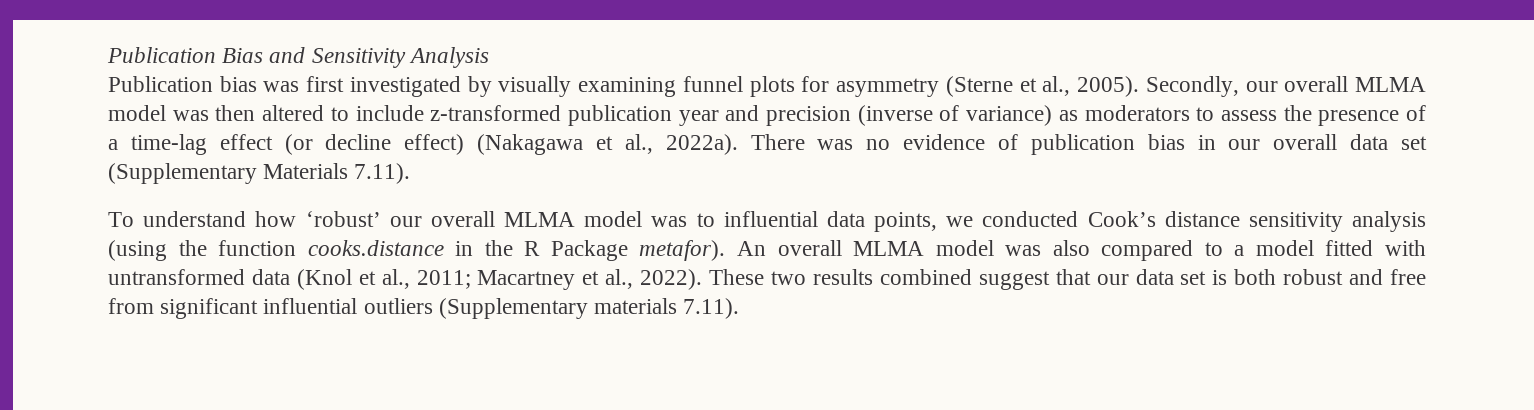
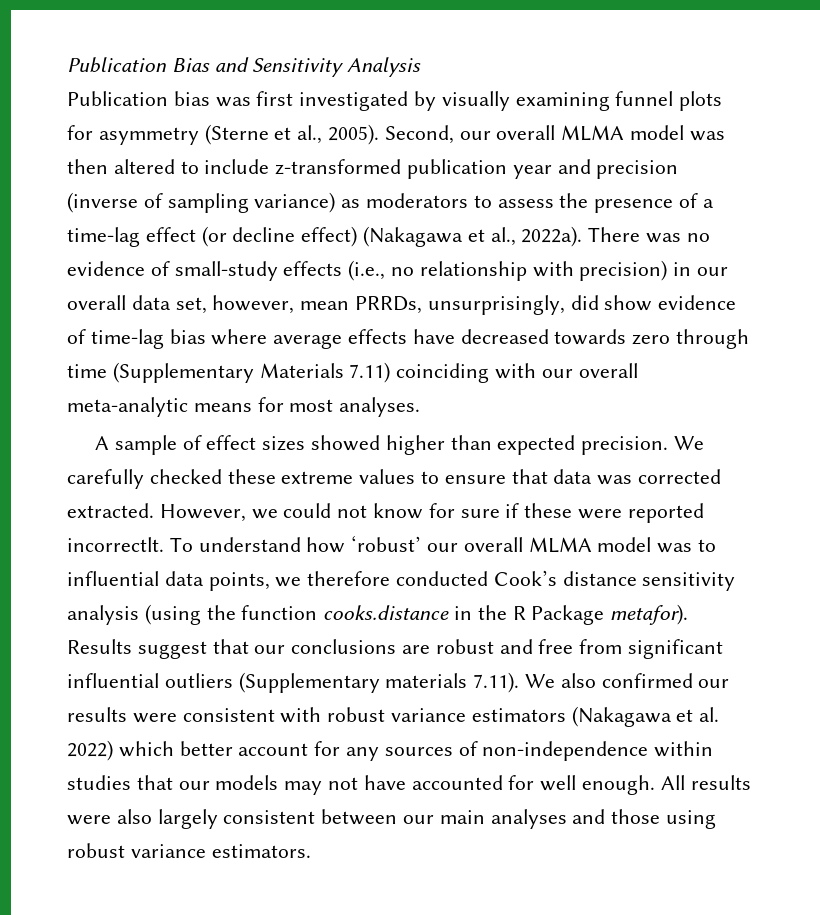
- Secondly, our overall MLMA model was then altered to include z-transformed publication year and precision (inverse of variance) as moderators to assess the presence of a time-lag effect (or decline effect) (Nakagawa et al., 2022a).
+ Second, our overall MLMA model was then altered to include z-transformed publication year and precision (inverse of sampling variance) as moderators to assess the presence of a time-lag effect (or decline effect) (Nakagawa et al., 2022a).
- There was no evidence of publication bias in our overall data set (Supplementary Materials 7.11).
- To understand how ‘robust’ our overall MLMA model was to influential data points, we conducted Cook’s distance sensitivity analysis (using the function cooks.distance in the R Package metafor).
+ There was no evidence of small-study effects (i.e., no relationship with precision) in our overall data set, however, mean PRRDs, unsurprisingly, did show evidence of time-lag bias where average effects have decreased towards zero through time (Supplementary Materials 7.11) coinciding with our overall meta-analytic means for most analyses.
+ A sample of effect sizes showed higher than expected precision. We carefully checked these extreme values to ensure that data was corrected extracted. However, we could not know for sure if these were reported incorrectlt. To understand how ‘robust’ our overall MLMA model was to influential data points, we therefore conducted Cook’s distance sensitivity analysis (using the function cooks.distance in the R Package metafor).
- An overall MLMA model was also compared to a model fitted with untransformed data (Knol et al., 2011; Macartney et al., 2022). These two results combined suggest that our data set is both robust and free from significant influential outliers (Supplementary materials 7.11).
+ Results suggest that our conclusions are robust and free from significant influential outliers (Supplementary materials 7.11). We also confirmed our results were consistent with robust variance estimators (Nakagawa et al. 2022) which better account for any sources of non-independence within studies that our models may not have accounted for well enough. All results were also largely consistent between our main analyses and those using robust variance estimators.

